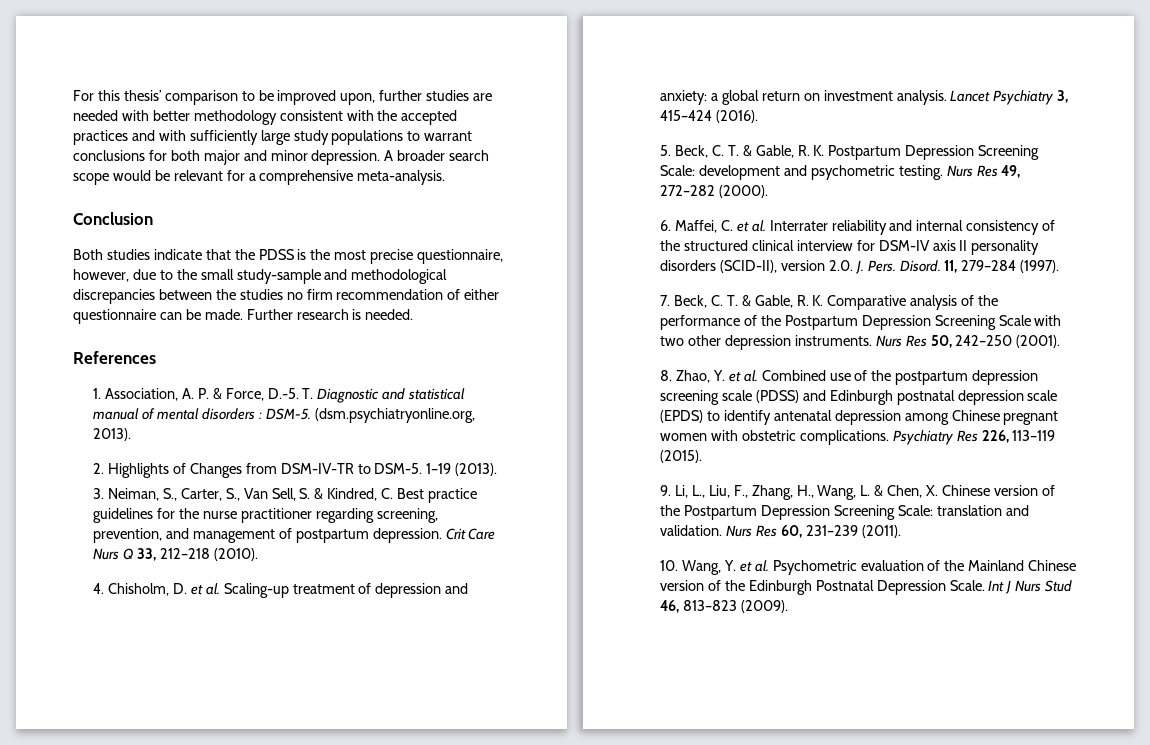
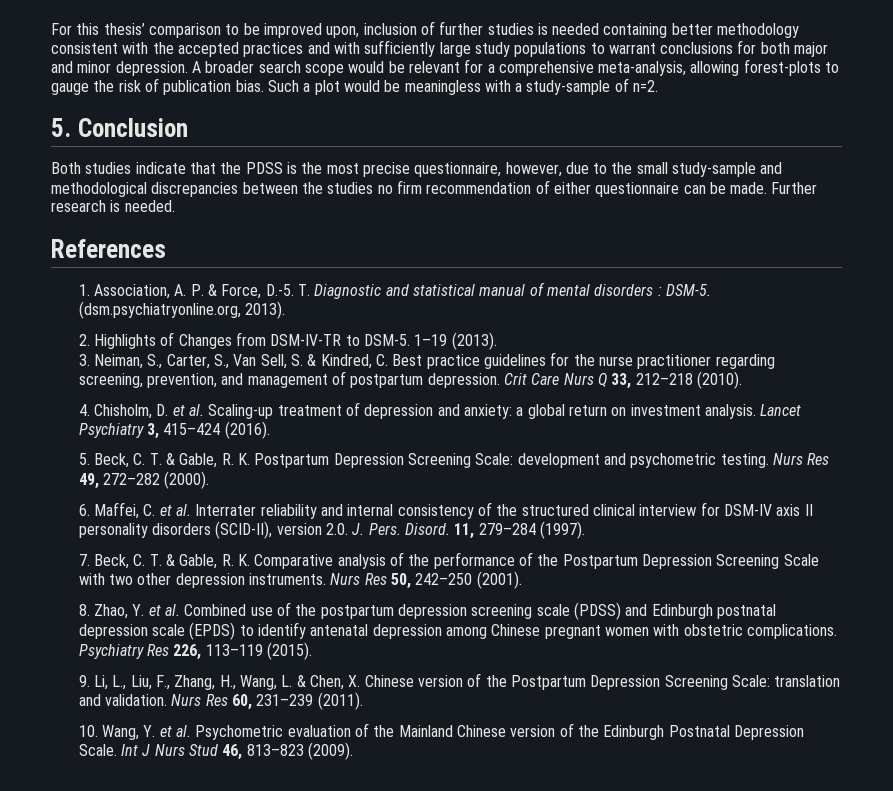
- For this thesis’ comparison to be improved upon, further studies are needed with better methodology consistent with the accepted practices and with sufficiently large study populations to warrant conclusions for both major and minor depression.
+ For this thesis’ comparison to be improved upon, inclusion of further studies is needed containing better methodology consistent with the accepted practices and with sufficiently large study populations to warrant conclusions for both major and minor depression.
- A broader search scope would be relevant for a comprehensive meta-analysis.
- Conclusion
+ A broader search scope would be relevant for a comprehensive meta-analysis, allowing forest-plots to gauge the risk of publication bias. Such a plot would be meaningless with a study-sample of n=2.
+ 5. Conclusion

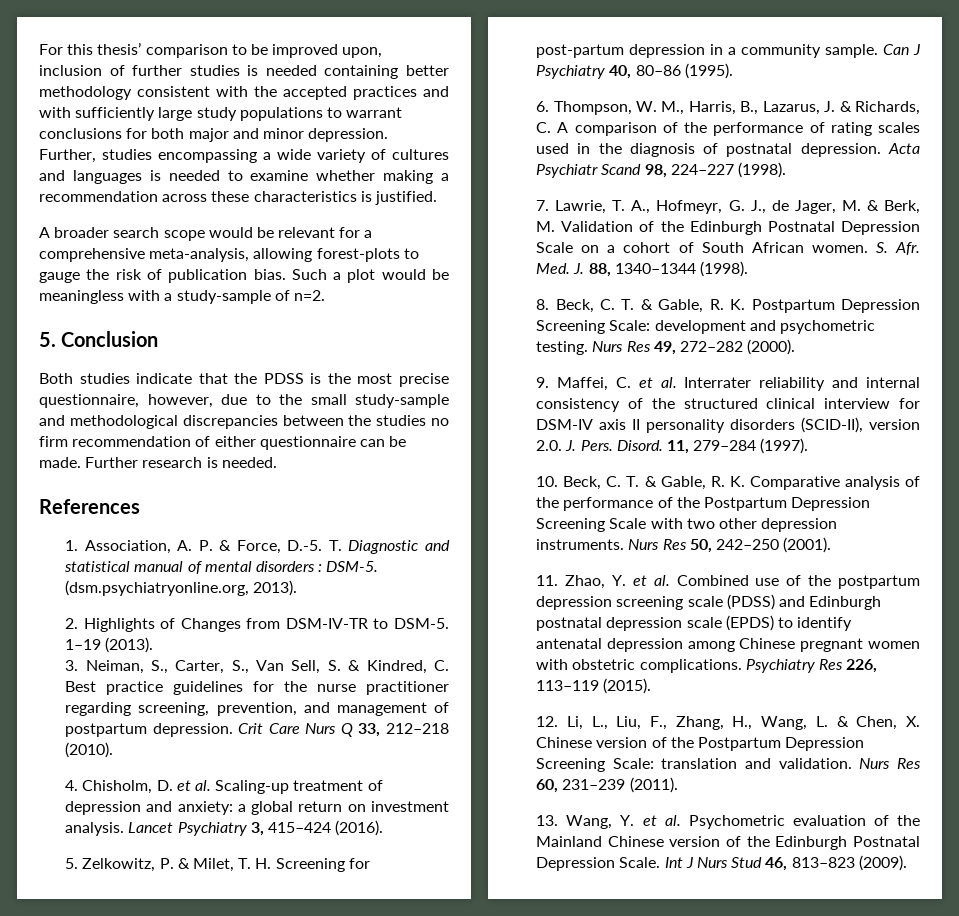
- For this thesis’ comparison to be improved upon, inclusion of further studies is needed containing better methodology consistent with the accepted practices and with sufficiently large study populations to warrant conclusions for both major and minor depression. A broader search scope would be relevant for a comprehensive meta-analysis, allowing forest-plots to gauge the risk of publication bias.
+ For this thesis’ comparison to be improved upon, inclusion of further studies is needed containing better methodology consistent with the accepted practices and with sufficiently large study populations to warrant conclusions for both major and minor depression. Further, studies encompassing a wide variety of cultures and languages is needed to examine whether making a recommendation across these characteristics is justified.
+ A broader search scope would be relevant for a comprehensive meta-analysis, allowing forest-plots to gauge the risk of publication bias.
- 5. Beck, C. T. & Gable, R. K. Postpartum Depression Screening Scale: development and psychometric testing.
+ 5. Zelkowitz, P. & Milet, T. H. Screening for post-partum depression in a community sample. Can J Psychiatry 40, 80–86 (1995).
+ 6. Thompson, W. M., Harris, B., Lazarus, J. & Richards, C. A comparison of the performance of rating scales used in the diagnosis of postnatal depression. Acta Psychiatr Scand 98, 224–227 (1998).
+ 7. Lawrie, T. A., Hofmeyr, G. J., de Jager, M. & Berk, M. Validation of the Edinburgh Postnatal Depression Scale on a cohort of South African women. S. Afr. Med. J. 88, 1340–1344 (1998).
+ 8. Beck, C. T. & Gable, R. K. Postpartum Depression Screening Scale: development and psychometric testing.
- 6. Maffei, C. et al. Interrater reliability and internal consistency of the structured clinical interview for DSM-IV axis II personality disorders (SCID-II), version 2.0. J. Pers.
+ 9. Maffei, C. et al. Interrater reliability and internal consistency of the structured clinical interview for DSM-IV axis II personality disorders (SCID-II), version 2.0. J. Pers.
- 7. Beck, C. T. & Gable, R. K. Comparative analysis of the performance of the Postpartum Depression Screening Scale with two other depression instruments.
+ 10. Beck, C. T. & Gable, R. K. Comparative analysis of the performance of the Postpartum Depression Screening Scale with two other depression instruments.
- 8. Zhao, Y. et al. Combined use of the postpartum depression screening scale (PDSS) and Edinburgh postnatal depression scale (EPDS) to identify antenatal depression among Chinese pregnant women with obstetric complications.
+ 11. Zhao, Y. et al. Combined use of the postpartum depression screening scale (PDSS) and Edinburgh postnatal depression scale (EPDS) to identify antenatal depression among Chinese pregnant women with obstetric complications.
- 9. Li, L., Liu, F., Zhang, H., Wang, L. & Chen, X. Chinese version of the Postpartum Depression Screening Scale: translation and validation.
+ 12. Li, L., Liu, F., Zhang, H., Wang, L. & Chen, X. Chinese version of the Postpartum Depression Screening Scale: translation and validation.
- 10. Wang, Y. et al. Psychometric evaluation of the Mainland Chinese version of the Edinburgh Postnatal Depression Scale.
+ 13. Wang, Y. et al. Psychometric evaluation of the Mainland Chinese version of the Edinburgh Postnatal Depression Scale.

